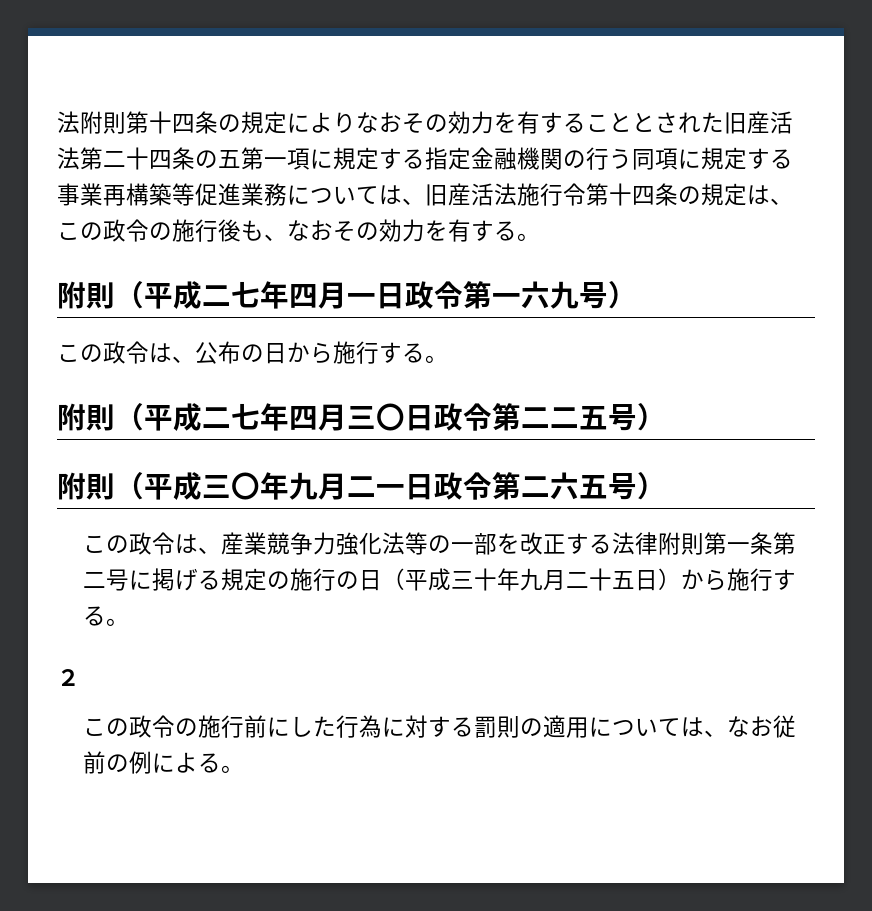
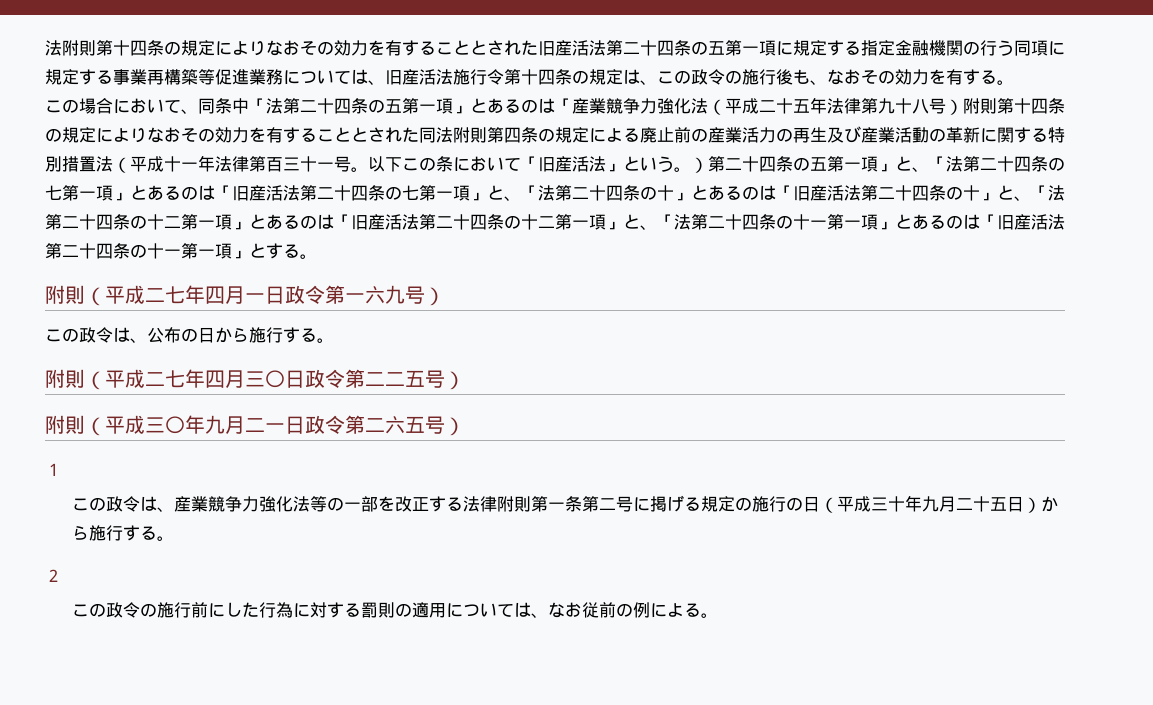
+ この場合において、同条中「法第二十四条の五第一項」とあるのは「産業競争力強化法（平成二十五年法律第九十八号）附則第十四条の規定によりなおその効力を有することとされた同法附則第四条の規定による廃止前の産業活力の再生及び産業活動の革新に関する特別措置法（平成十一年法律第百三十一号。以下この条において「旧産活法」という。）第二十四条の五第一項」と、「法第二十四条の七第一項」とあるのは「旧産活法第二十四条の七第一項」と、「法第二十四条の十」とあるのは「旧産活法第二十四条の十」と、「法第二十四条の十二第一項」とあるのは「旧産活法第二十四条の十二第一項」と、「法第二十四条の十一第一項」とあるのは「旧産活法第二十四条の十一第一項」とする。
+ １

